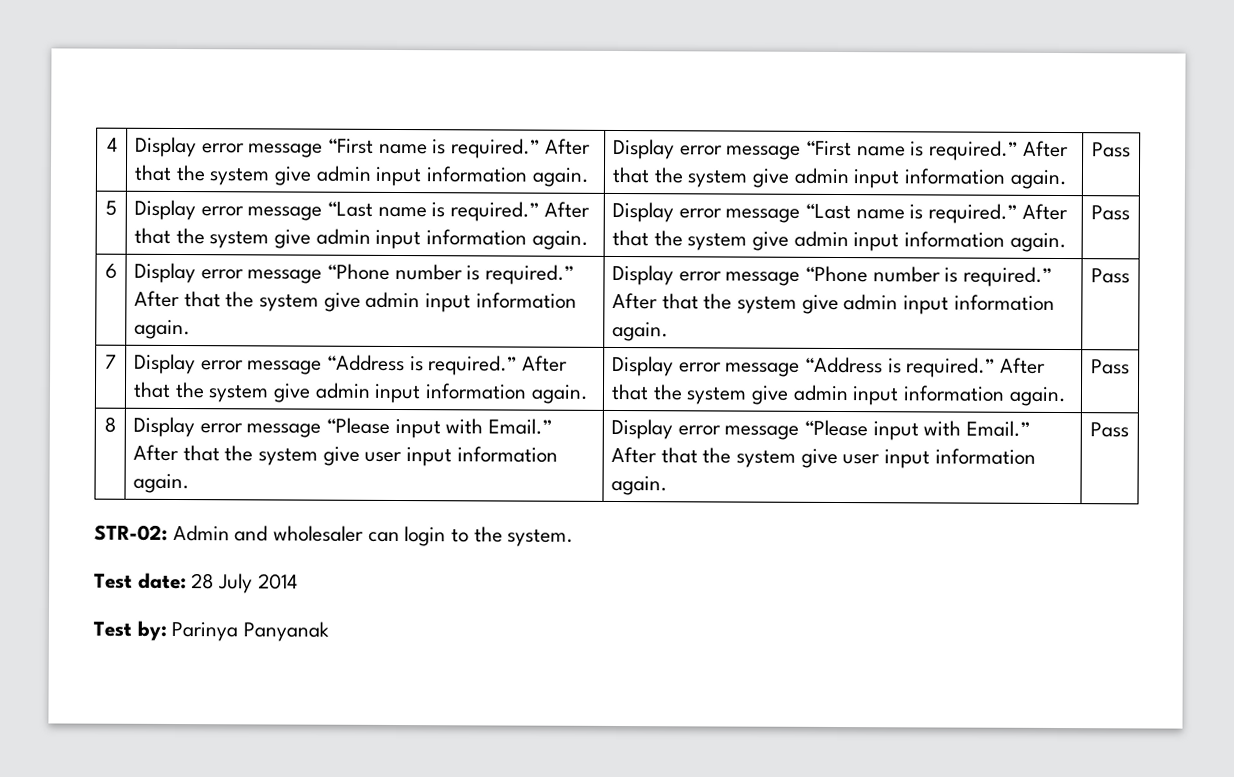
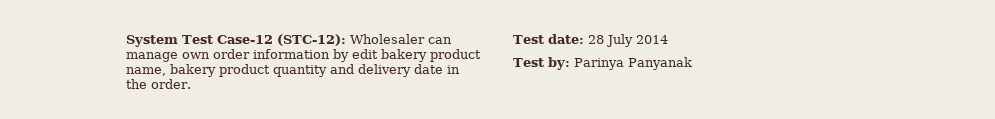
- 4 | Display error message “First name is required.” After that the system give admin input information again. | Display error message “First name is required.” After that the system give admin input information again. | Pass
- 5 | Display error message “Last name is required.” After that the system give admin input information again. | Display error message “Last name is required.” After that the system give admin input information again. | Pass
- 6 | Display error message “Phone number is required.” After that the system give admin input information again. | Display error message “Phone number is required.” After that the system give admin input information again. | Pass
- 7 | Display error message “Address is required.” After that the system give admin input information again. | Display error message “Address is required.” After that the system give admin input information again. | Pass
- 8 | Display error message “Please input with Email.” After that the system give user input information again. | Display error message “Please input with Email.” After that the system give user input information again. | Pass
- STR-02: Admin and wholesaler can login to the system.
+ System Test Case-12 (STC-12): Wholesaler can manage own order information by edit bakery product name, bakery product quantity and delivery date in the order.

